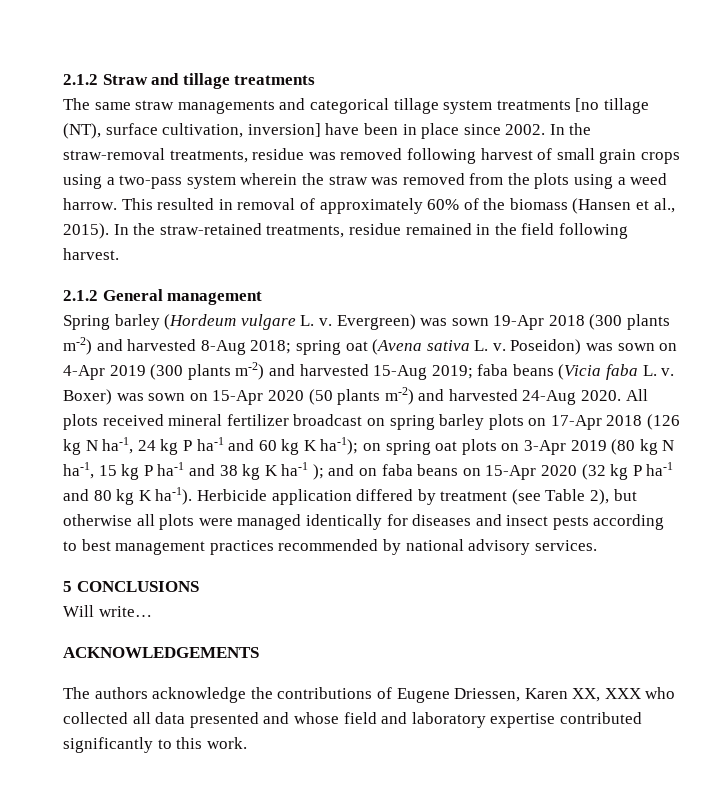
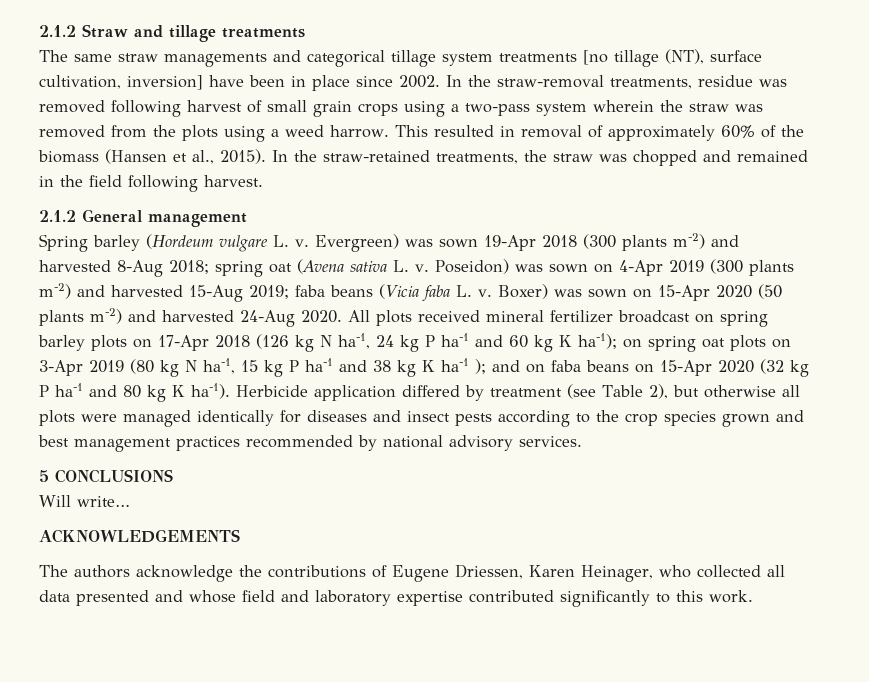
- In the straw-retained treatments, residue remained in the field following harvest.
+ In the straw-retained treatments, the straw was chopped and remained in the field following harvest.
- Herbicide application differed by treatment (see Table 2), but otherwise all plots were managed identically for diseases and insect pests according to best management practices recommended by national advisory services.
+ Herbicide application differed by treatment (see Table 2), but otherwise all plots were managed identically for diseases and insect pests according to the crop species grown and best management practices recommended by national advisory services.
- The authors acknowledge the contributions of Eugene Driessen, Karen XX, XXX who collected all data presented and whose field and laboratory expertise contributed significantly to this work.
+ The authors acknowledge the contributions of Eugene Driessen, Karen Heinager, who collected all data presented and whose field and laboratory expertise contributed significantly to this work.

